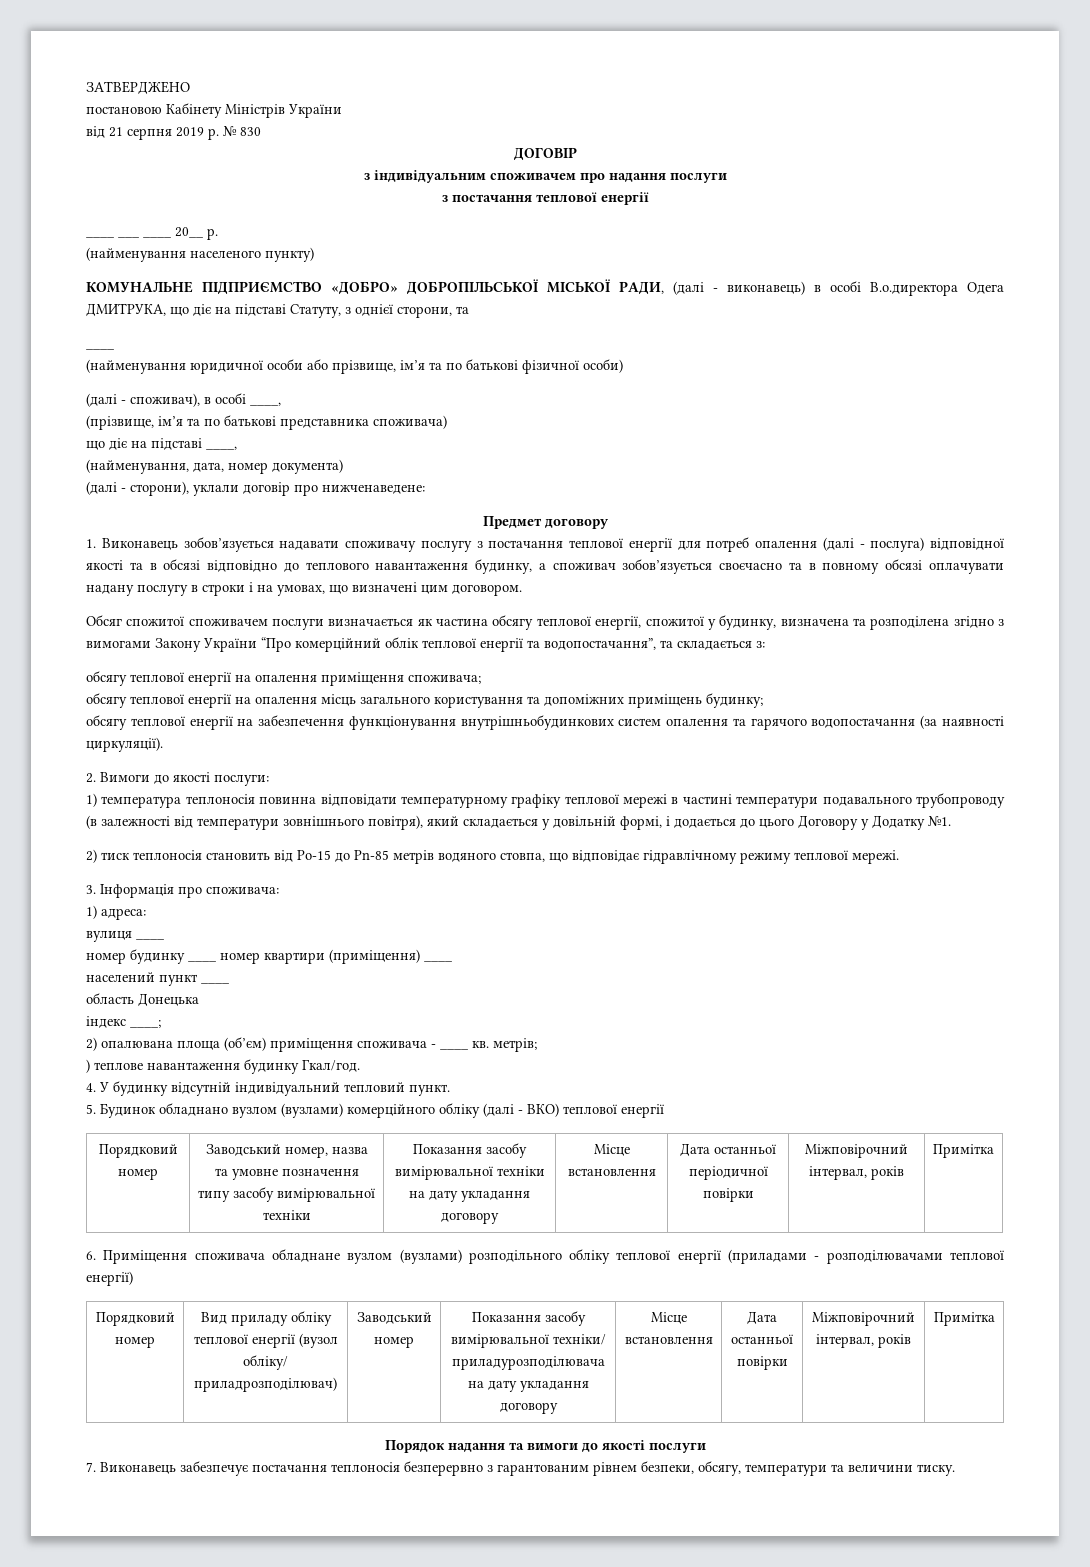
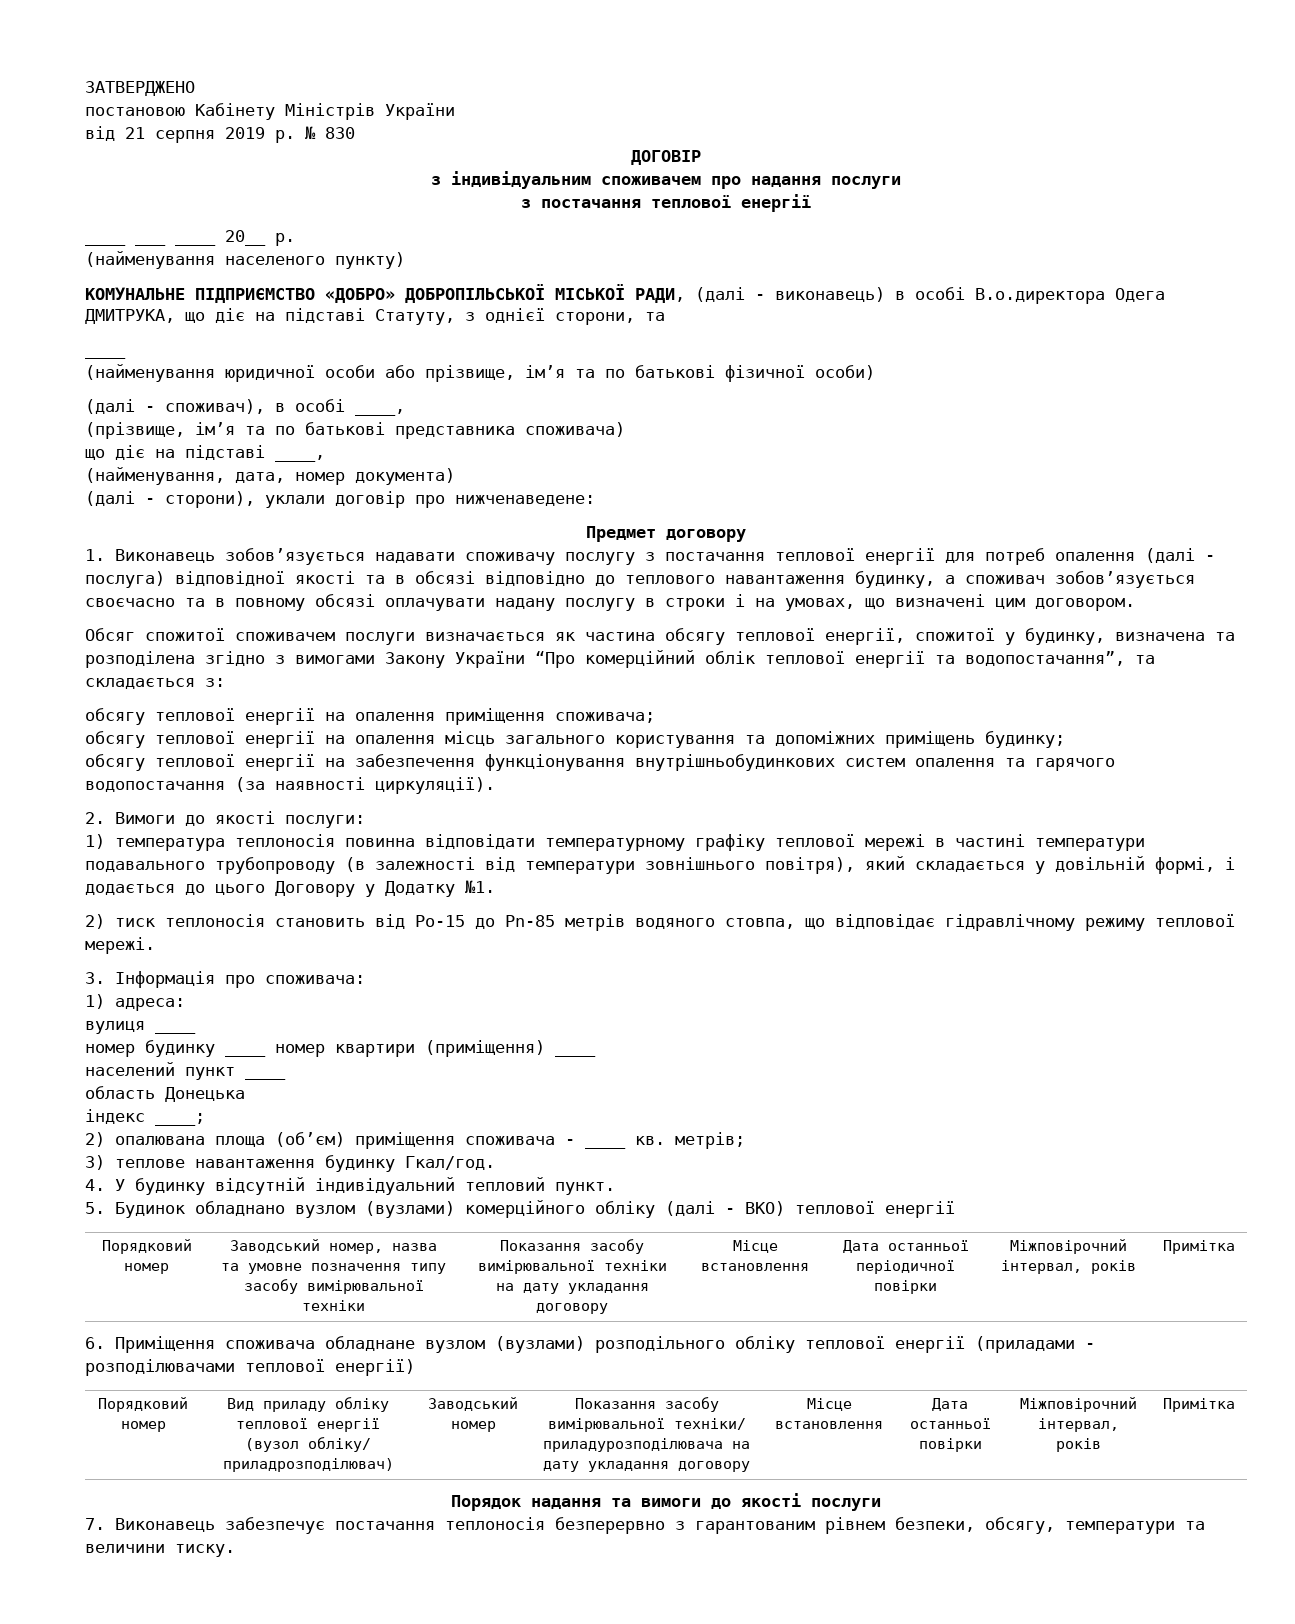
- ) теплове навантаження будинку Гкал/год.
+ 3) теплове навантаження будинку Гкал/год.

